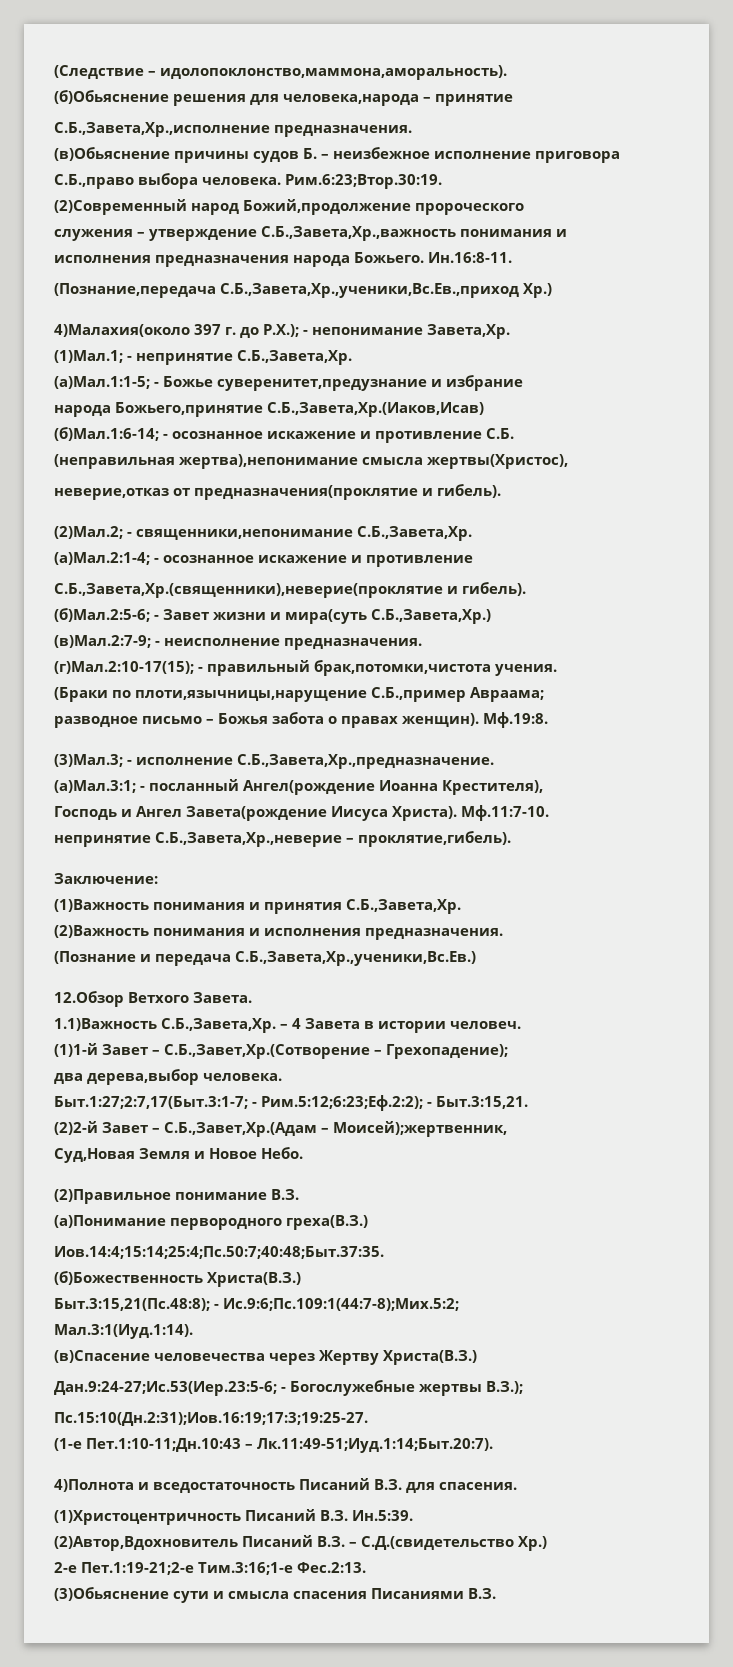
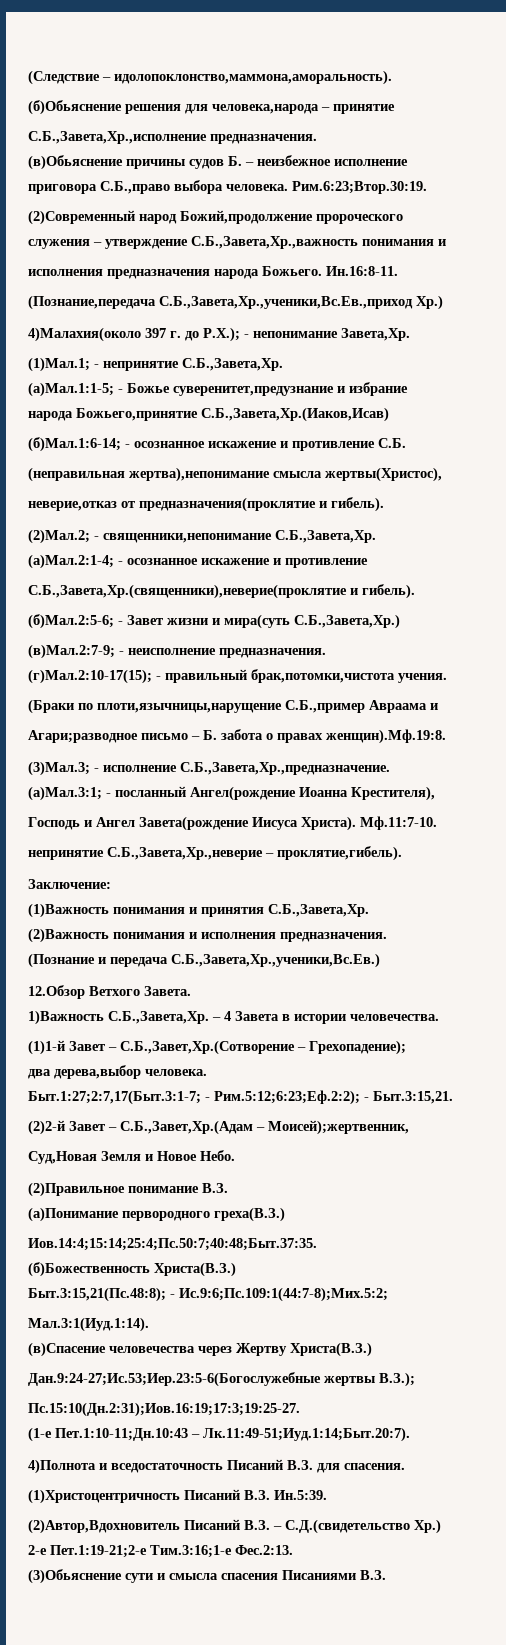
- (Браки по плоти,язычницы,нарущение С.Б.,пример Авраама;
- разводное письмо – Божья забота о правах женщин). Мф.19:8.
+ (Браки по плоти,язычницы,нарущение С.Б.,пример Авраама и
+ Агари;разводное письмо – Б. забота о правах женщин).Мф.19:8.
- 1.1)Важность С.Б.,Завета,Хр. – 4 Завета в истории человеч.
+ 1)Важность С.Б.,Завета,Хр. – 4 Завета в истории человечества.
- Дан.9:24-27;Ис.53(Иер.23:5-6; - Богослужебные жертвы В.З.);
+ Дан.9:24-27;Ис.53;Иер.23:5-6(Богослужебные жертвы В.З.);

